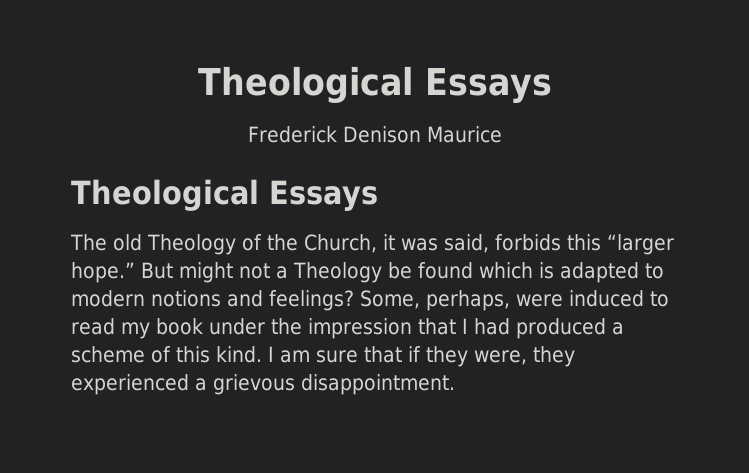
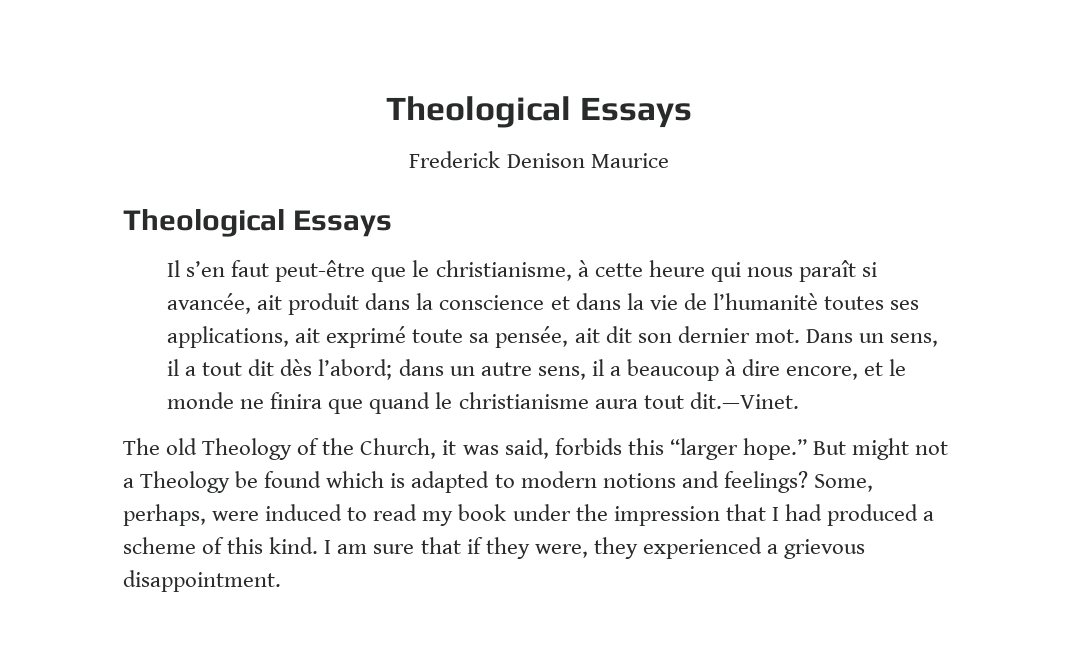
+ Il s’en faut peut-être que le christianisme, à cette heure qui nous paraît si avancée, ait produit dans la conscience et dans la vie de l’humanitè toutes ses applications, ait exprimé toute sa pensée, ait dit son dernier mot. Dans un sens, il a tout dit dès l’abord; dans un autre sens, il a beaucoup à dire encore, et le monde ne finira que quand le christianisme aura tout dit.—Vinet.

